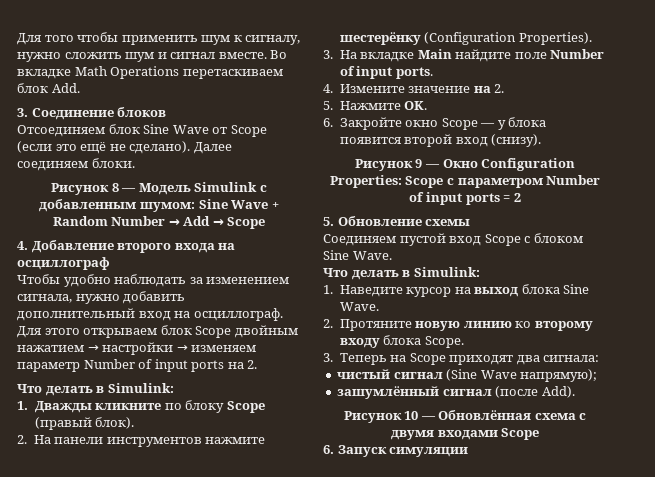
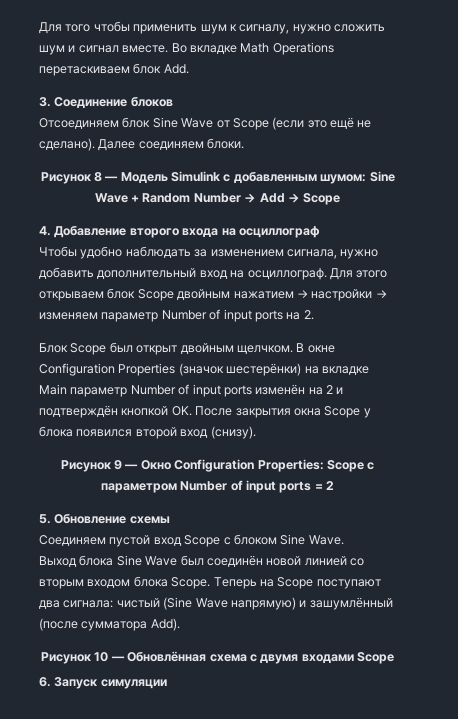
  Для этого открываем блок Scope двойным нажатием → настройки → изменяем параметр Number of input ports на 2.
- Что делать в Simulink:
- 1. Дважды кликните по блоку Scope (правый блок).
- 2. На панели инструментов нажмите шестерёнку (Configuration Properties).
- 3. На вкладке Main найдите поле Number of input ports.
- 4. Измените значение на 2.
- 5. Нажмите OK.
- 6. Закройте окно Scope — у блока появится второй вход (снизу).
+ Блок Scope был открыт двойным щелчком. В окне Configuration Properties (значок шестерёнки) на вкладке Main параметр Number of input ports изменён на 2 и подтверждён кнопкой OK. После закрытия окна Scope у блока появился второй вход (снизу).
  Соединяем пустой вход Scope с блоком Sine Wave.
- Что делать в Simulink:
- 1. Наведите курсор на выход блока Sine Wave.
- 2. Протяните новую линию ко второму входу блока Scope.
- 3. Теперь на Scope приходят два сигнала:
- чистый сигнал (Sine Wave напрямую);
- зашумлённый сигнал (после Add).
+ Выход блока Sine Wave был соединён новой линией со вторым входом блока Scope. Теперь на Scope поступают два сигнала: чистый (Sine Wave напрямую) и зашумлённый (после сумматора Add).

